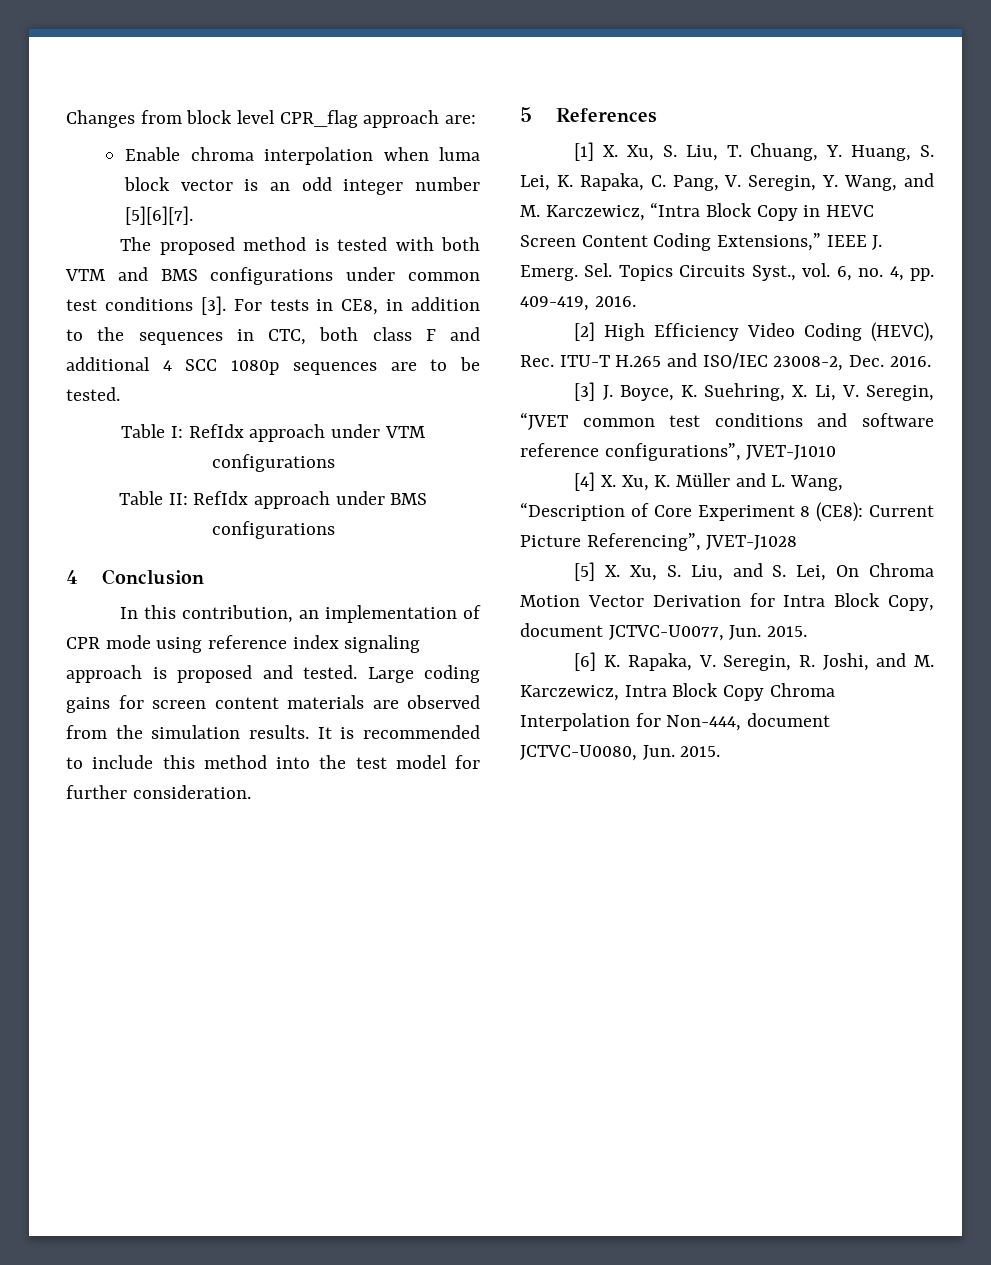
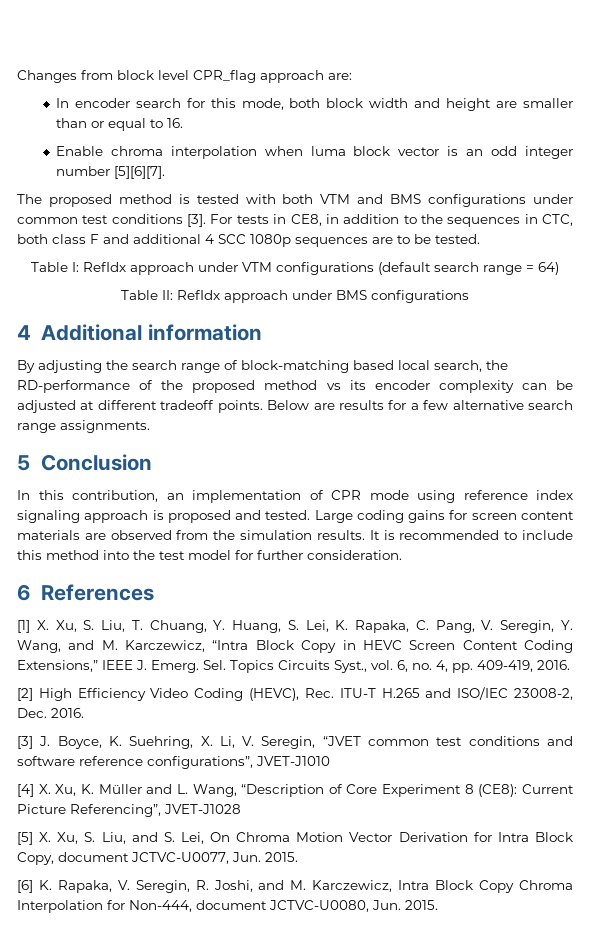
+ In encoder search for this mode, both block width and height are smaller than or equal to 16.
- Table I: RefIdx approach under VTM configurations
+ Table I: RefIdx approach under VTM configurations (default search range = 64)
- 4 Conclusion
+ 4 Additional information
+ By adjusting the search range of block-matching based local search, the RD-performance of the proposed method vs its encoder complexity can be adjusted at different tradeoff points. Below are results for a few alternative search range assignments.
+ 5 Conclusion
- 5 References
+ 6 References

